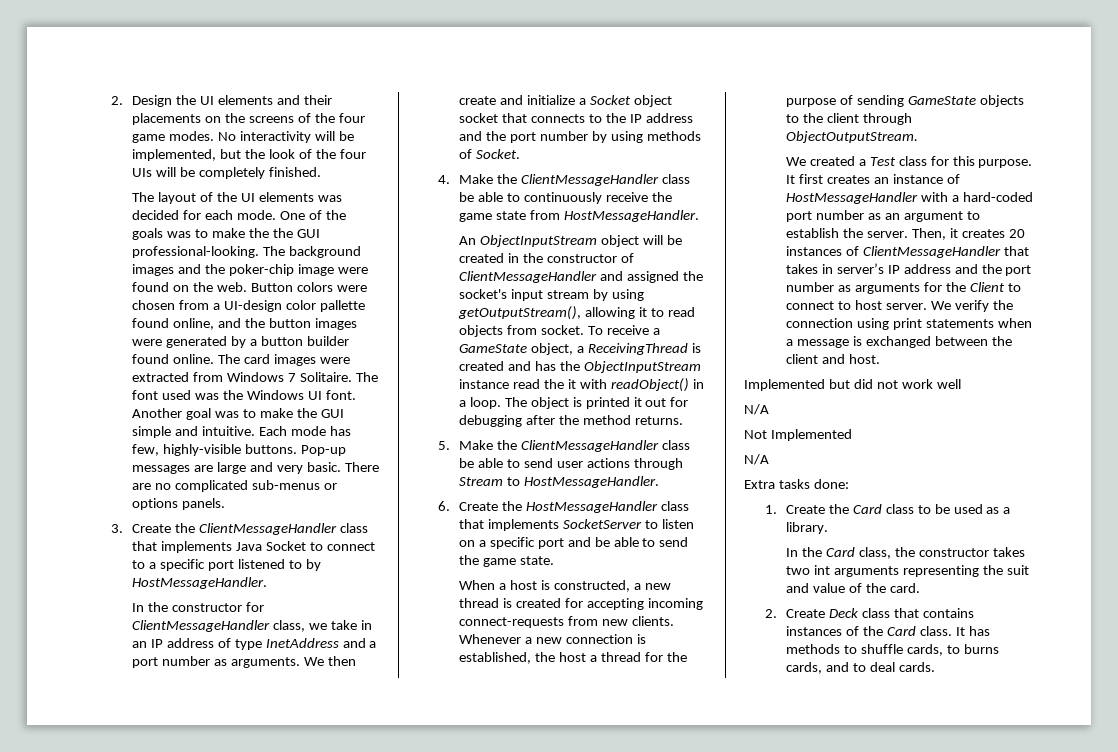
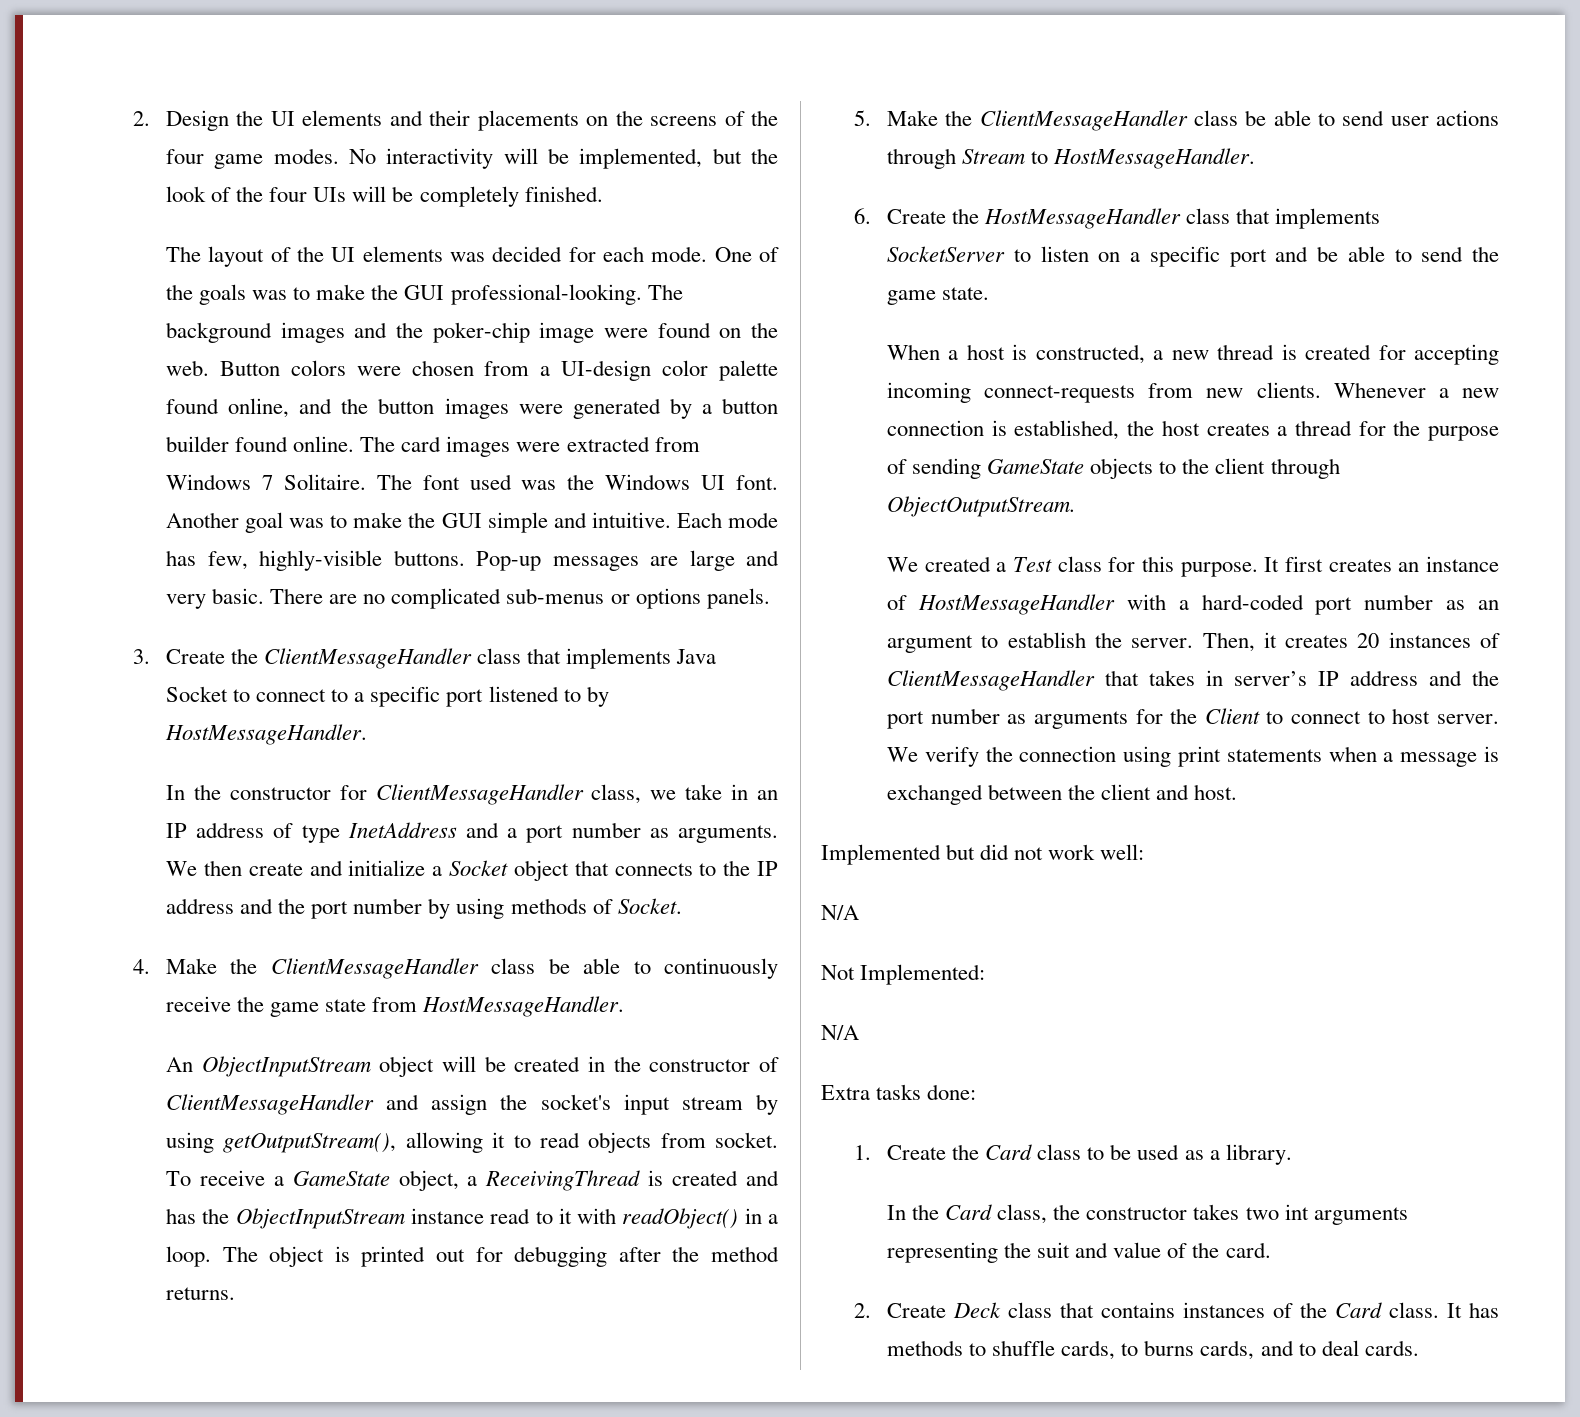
- One of the goals was to make the the GUI professional-looking.
+ One of the goals was to make the GUI professional-looking.
- Button colors were chosen from a UI-design color pallette found online, and the button images were generated by a button builder found online.
+ Button colors were chosen from a UI-design color palette found online, and the button images were generated by a button builder found online.
- We then create and initialize a Socket object socket that connects to the IP address and the port number by using methods of Socket.
+ We then create and initialize a Socket object that connects to the IP address and the port number by using methods of Socket.
- An ObjectInputStream object will be created in the constructor of ClientMessageHandler and assigned the socket's input stream by using getOutputStream(), allowing it to read objects from socket.
+ An ObjectInputStream object will be created in the constructor of ClientMessageHandler and assign the socket's input stream by using getOutputStream(), allowing it to read objects from socket.
- To receive a GameState object, a ReceivingThread is created and has the ObjectInputStream instance read the it with readObject() in a loop.
+ To receive a GameState object, a ReceivingThread is created and has the ObjectInputStream instance read to it with readObject() in a loop.
- The object is printed it out for debugging after the method returns.
+ The object is printed out for debugging after the method returns.
- Whenever a new connection is established, the host a thread for the purpose of sending GameState objects to the client through ObjectOutputStream.
+ Whenever a new connection is established, the host creates a thread for the purpose of sending GameState objects to the client through ObjectOutputStream.
- Implemented but did not work well
+ Implemented but did not work well:
- Not Implemented
+ Not Implemented:

